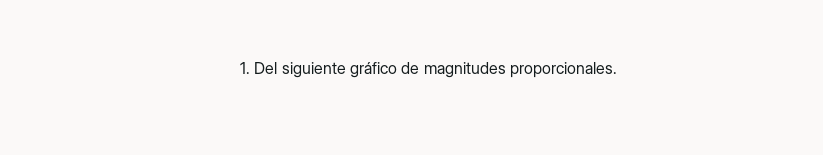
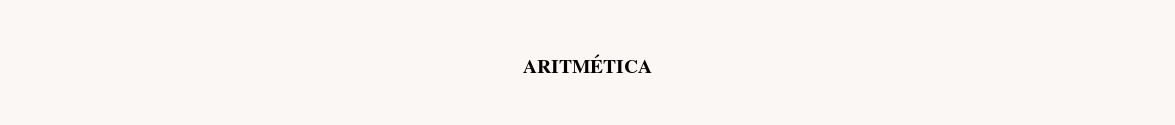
- 1. Del siguiente gráfico de magnitudes proporcionales.
+ ARITMÉTICA

